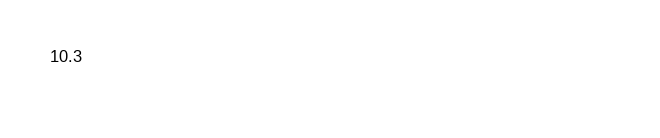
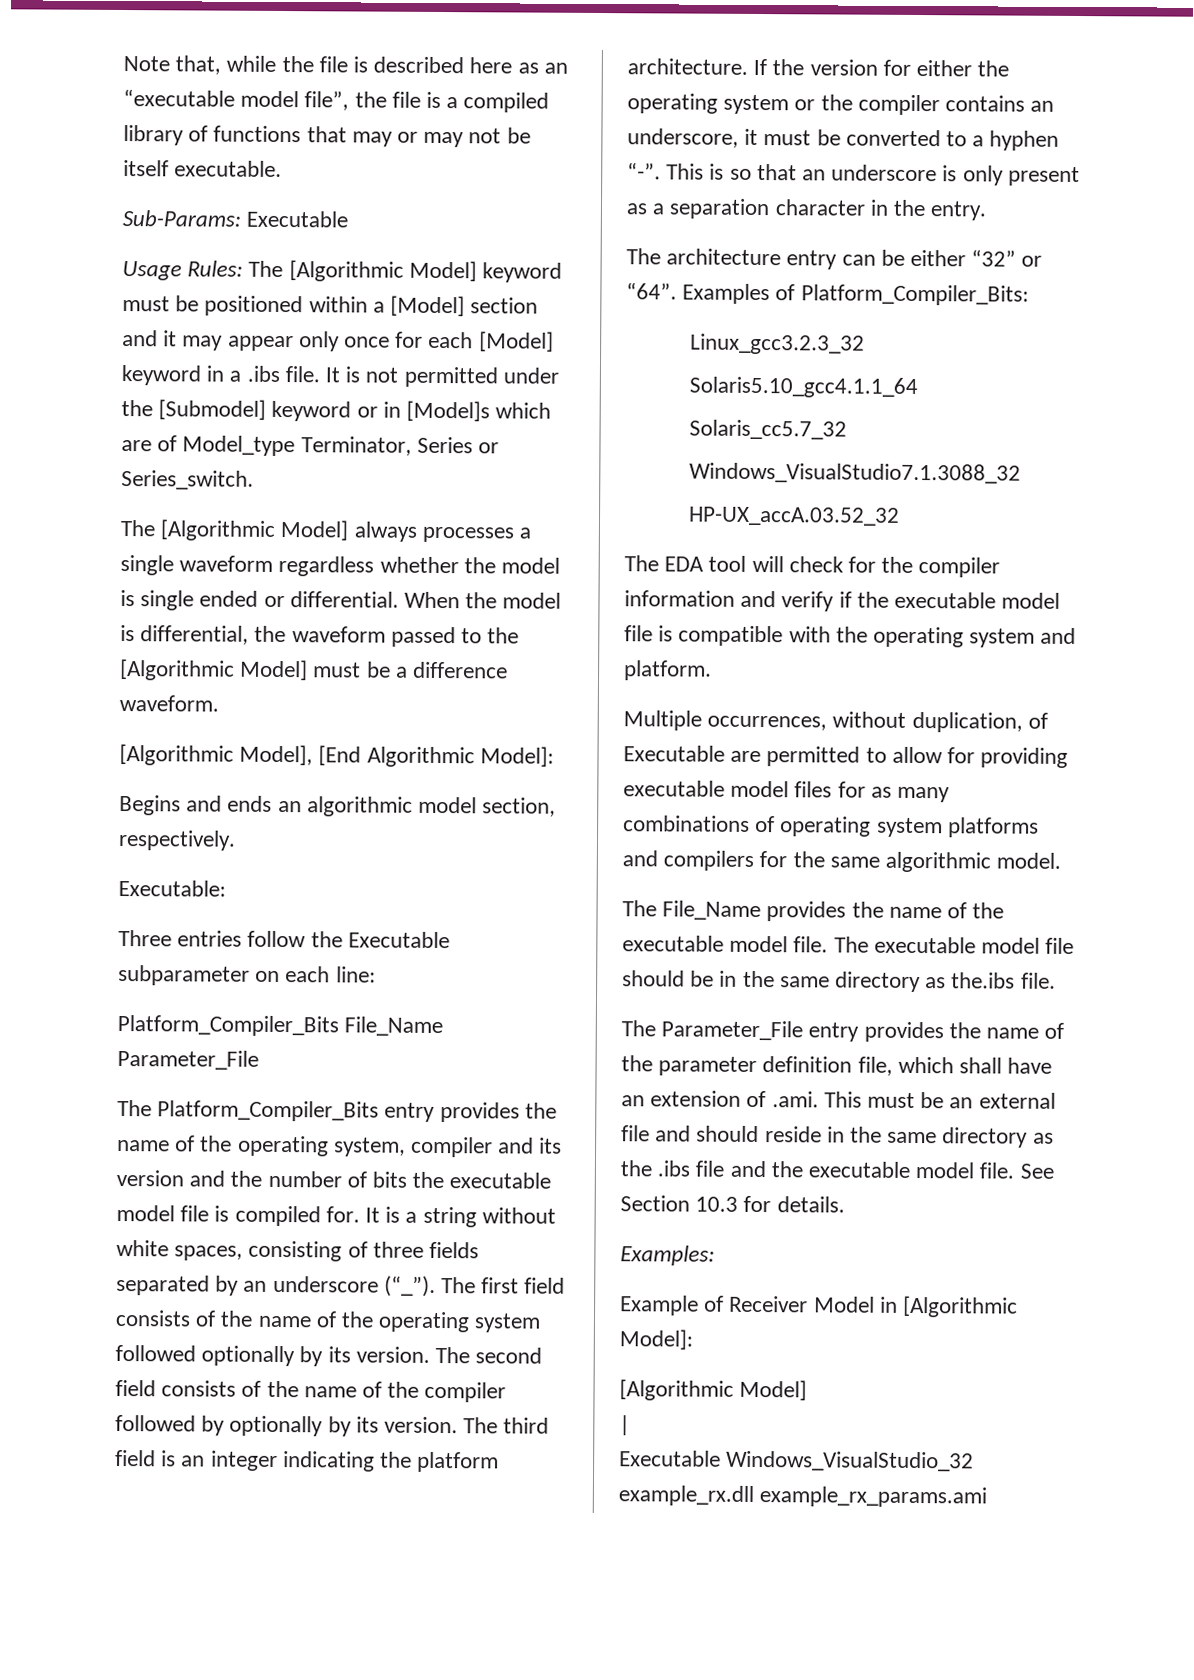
- 10.3
+ Note that, while the file is described here as an “executable model file”, the file is a compiled library of functions that may or may not be itself executable.
+ Sub-Params: Executable
+ Usage Rules: The [Algorithmic Model] keyword must be positioned within a [Model] section and it may appear only once for each [Model] keyword in a .ibs file. It is not permitted under the [Submodel] keyword or in [Model]s which are of Model_type Terminator, Series or Series_switch.
+ The [Algorithmic Model] always processes a single waveform regardless whether the model is single ended or differential. When the model is differential, the waveform passed to the [Algorithmic Model] must be a difference waveform.
+ [Algorithmic Model], [End Algorithmic Model]:
+ Begins and ends an algorithmic model section, respectively.
+ Executable:
+ Three entries follow the Executable subparameter on each line:
+ Platform_Compiler_Bits File_Name Parameter_File
+ The Platform_Compiler_Bits entry provides the name of the operating system, compiler and its version and the number of bits the executable model file is compiled for. It is a string without white spaces, consisting of three fields separated by an underscore (“_”). The first field consists of the name of the operating system followed optionally by its version. The second field consists of the name of the compiler followed by optionally by its version. The third field is an integer indicating the platform architecture. If the version for either the operating system or the compiler contains an underscore, it must be converted to a hyphen “-”. This is so that an underscore is only present as a separation character in the entry.
+ The architecture entry can be either “32” or “64”. Examples of Platform_Compiler_Bits:
+ Linux_gcc3.2.3_32
+ Solaris5.10_gcc4.1.1_64
+ Solaris_cc5.7_32
+ Windows_VisualStudio7.1.3088_32
+ HP-UX_accA.03.52_32
+ The EDA tool will check for the compiler information and verify if the executable model file is compatible with the operating system and platform.
+ Multiple occurrences, without duplication, of Executable are permitted to allow for providing executable model files for as many combinations of operating system platforms and compilers for the same algorithmic model.
+ The File_Name provides the name of the executable model file. The executable model file should be in the same directory as the.ibs file.
+ The Parameter_File entry provides the name of the parameter definition file, which shall have an extension of .ami. This must be an external file and should reside in the same directory as the .ibs file and the executable model file. See Section 10.3 for details.
+ Examples:
+ Example of Receiver Model in [Algorithmic Model]:
+ [Algorithmic Model]
+ |
+ Executable Windows_VisualStudio_32 example_rx.dll example_rx_params.ami

